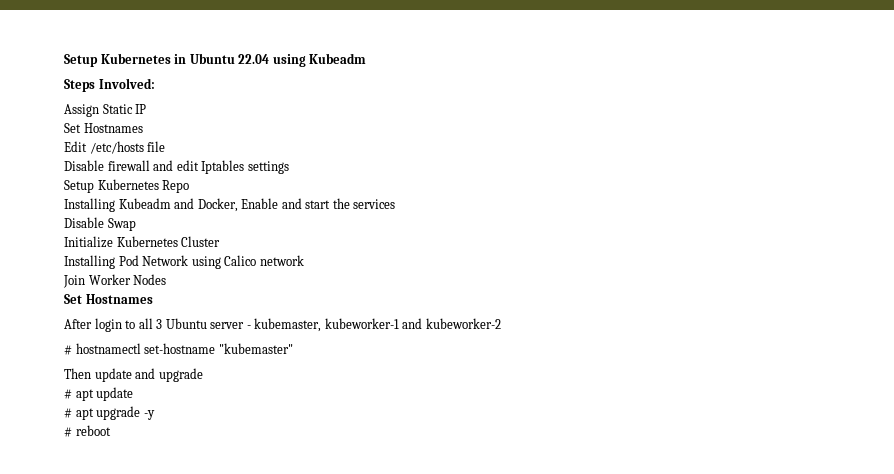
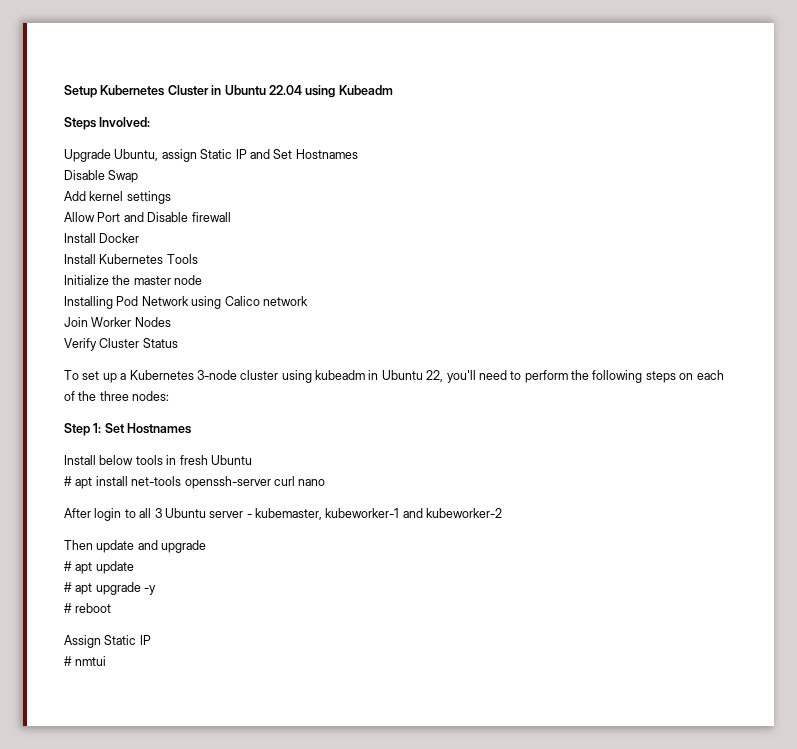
- Setup Kubernetes in Ubuntu 22.04 using Kubeadm
+ Setup Kubernetes Cluster in Ubuntu 22.04 using Kubeadm
- Assign Static IP
- Set Hostnames
- Edit /etc/hosts file
- Disable firewall and edit Iptables settings
- Setup Kubernetes Repo
- Installing Kubeadm and Docker, Enable and start the services
+ Upgrade Ubuntu, assign Static IP and Set Hostnames
  Disable Swap
- Initialize Kubernetes Cluster
+ Add kernel settings
+ Allow Port and Disable firewall
+ Install Docker
+ Install Kubernetes Tools
+ Initialize the master node
  Join Worker Nodes
- Set Hostnames
+ Verify Cluster Status
+ To set up a Kubernetes 3-node cluster using kubeadm in Ubuntu 22, you'll need to perform the following steps on each of the three nodes:
+ Step 1: Set Hostnames
+ Install below tools in fresh Ubuntu
+ # apt install net-tools openssh-server curl nano
- # hostnamectl set-hostname "kubemaster"
+ Assign Static IP
+ # nmtui

